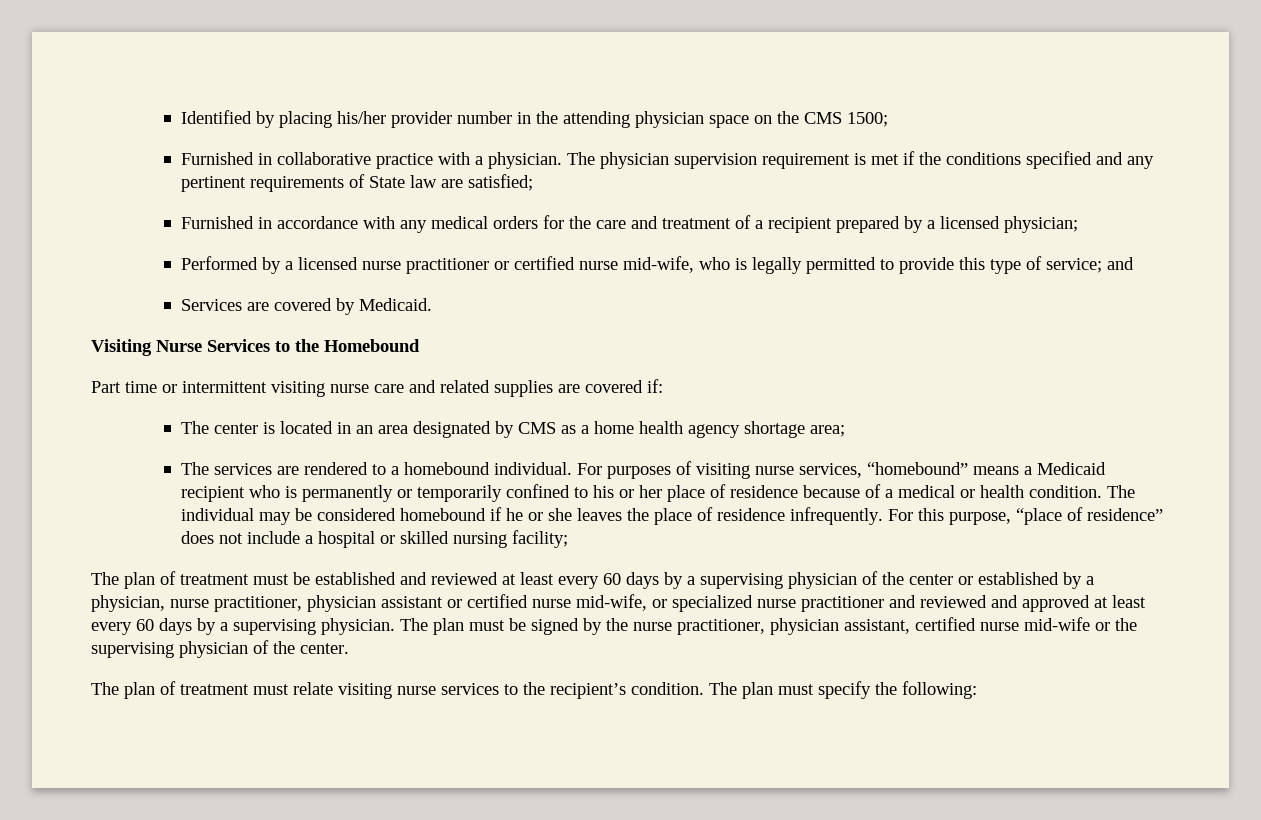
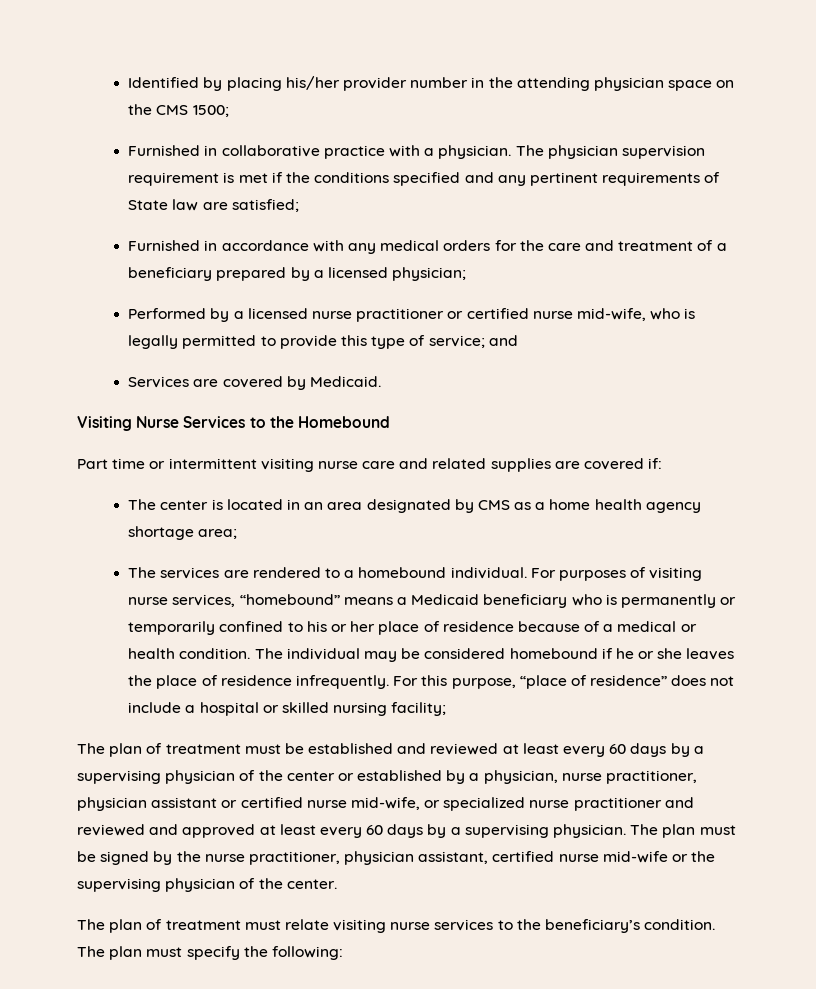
- Furnished in accordance with any medical orders for the care and treatment of a recipient prepared by a licensed physician;
+ Furnished in accordance with any medical orders for the care and treatment of a beneficiary prepared by a licensed physician;
- For purposes of visiting nurse services, “homebound” means a Medicaid recipient who is permanently or temporarily confined to his or her place of residence because of a medical or health condition.
+ For purposes of visiting nurse services, “homebound” means a Medicaid beneficiary who is permanently or temporarily confined to his or her place of residence because of a medical or health condition.
- The plan of treatment must relate visiting nurse services to the recipient’s condition.
+ The plan of treatment must relate visiting nurse services to the beneficiary’s condition.

